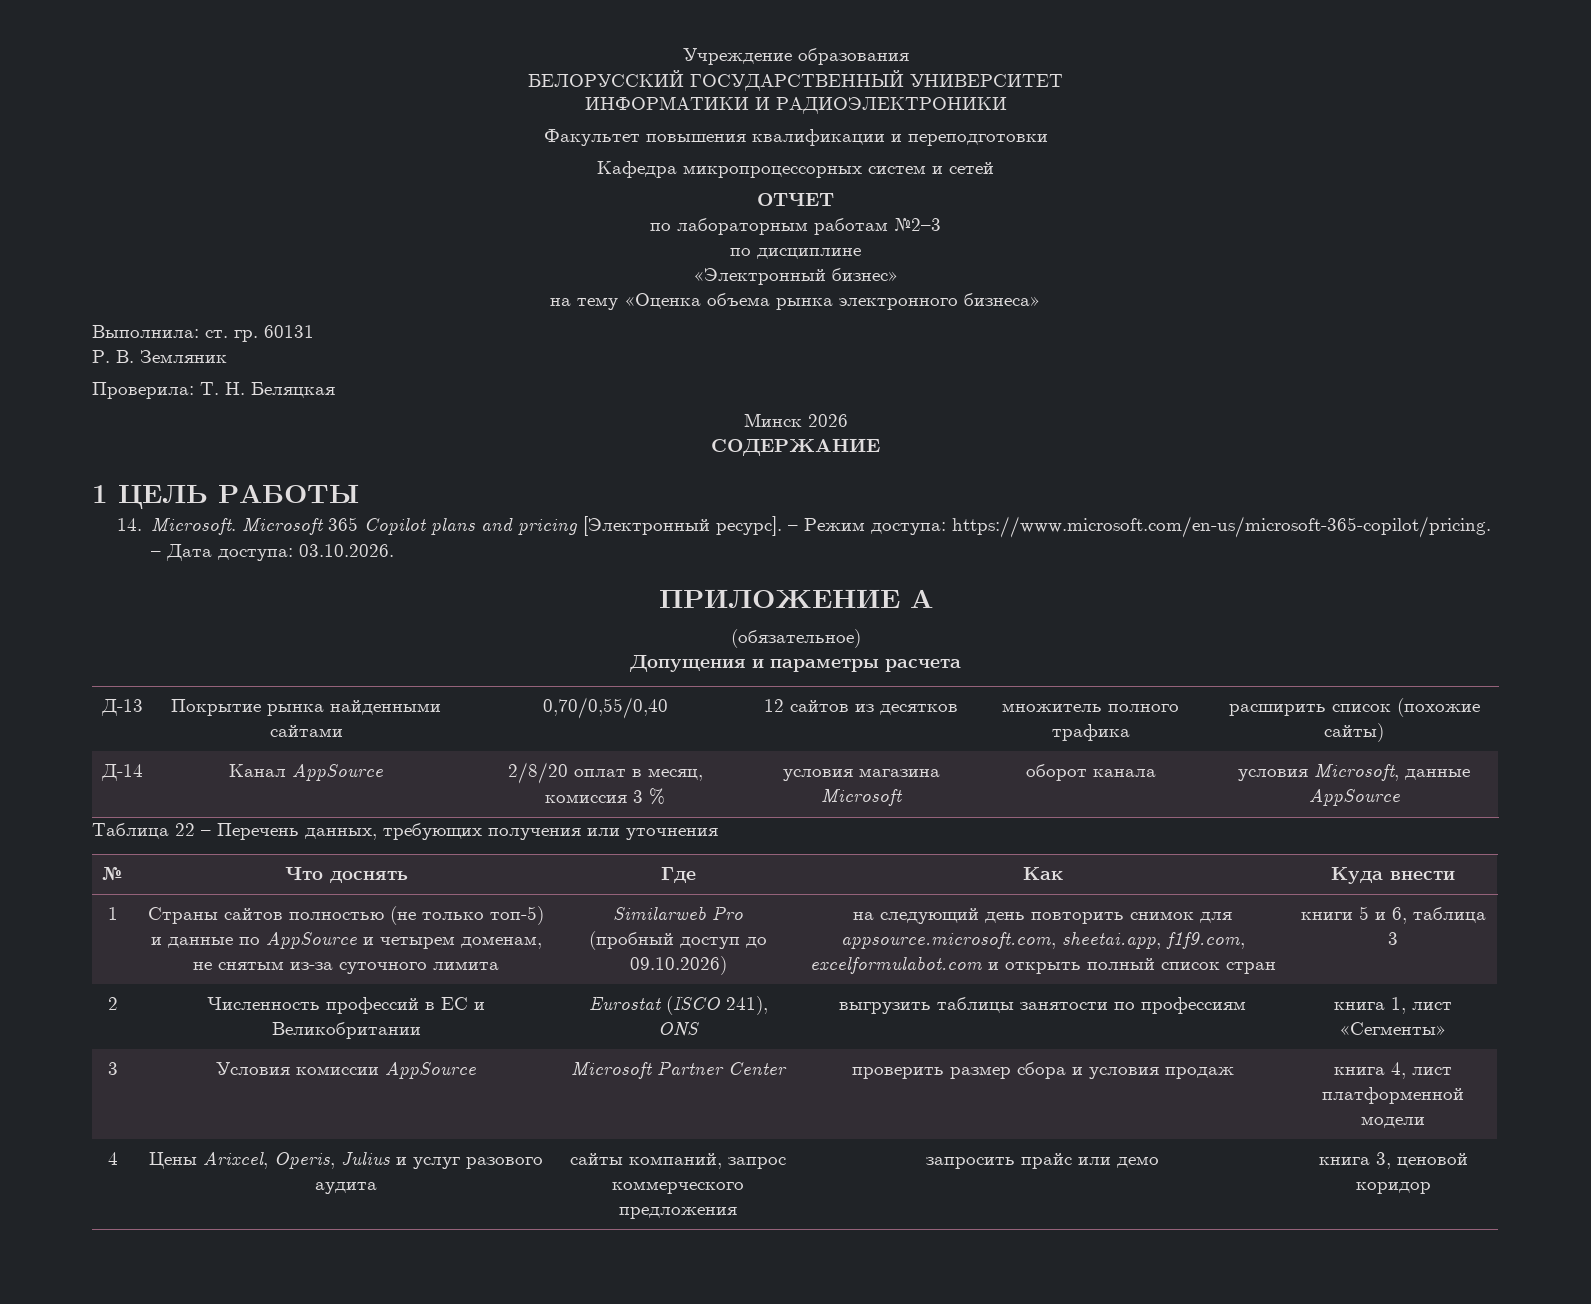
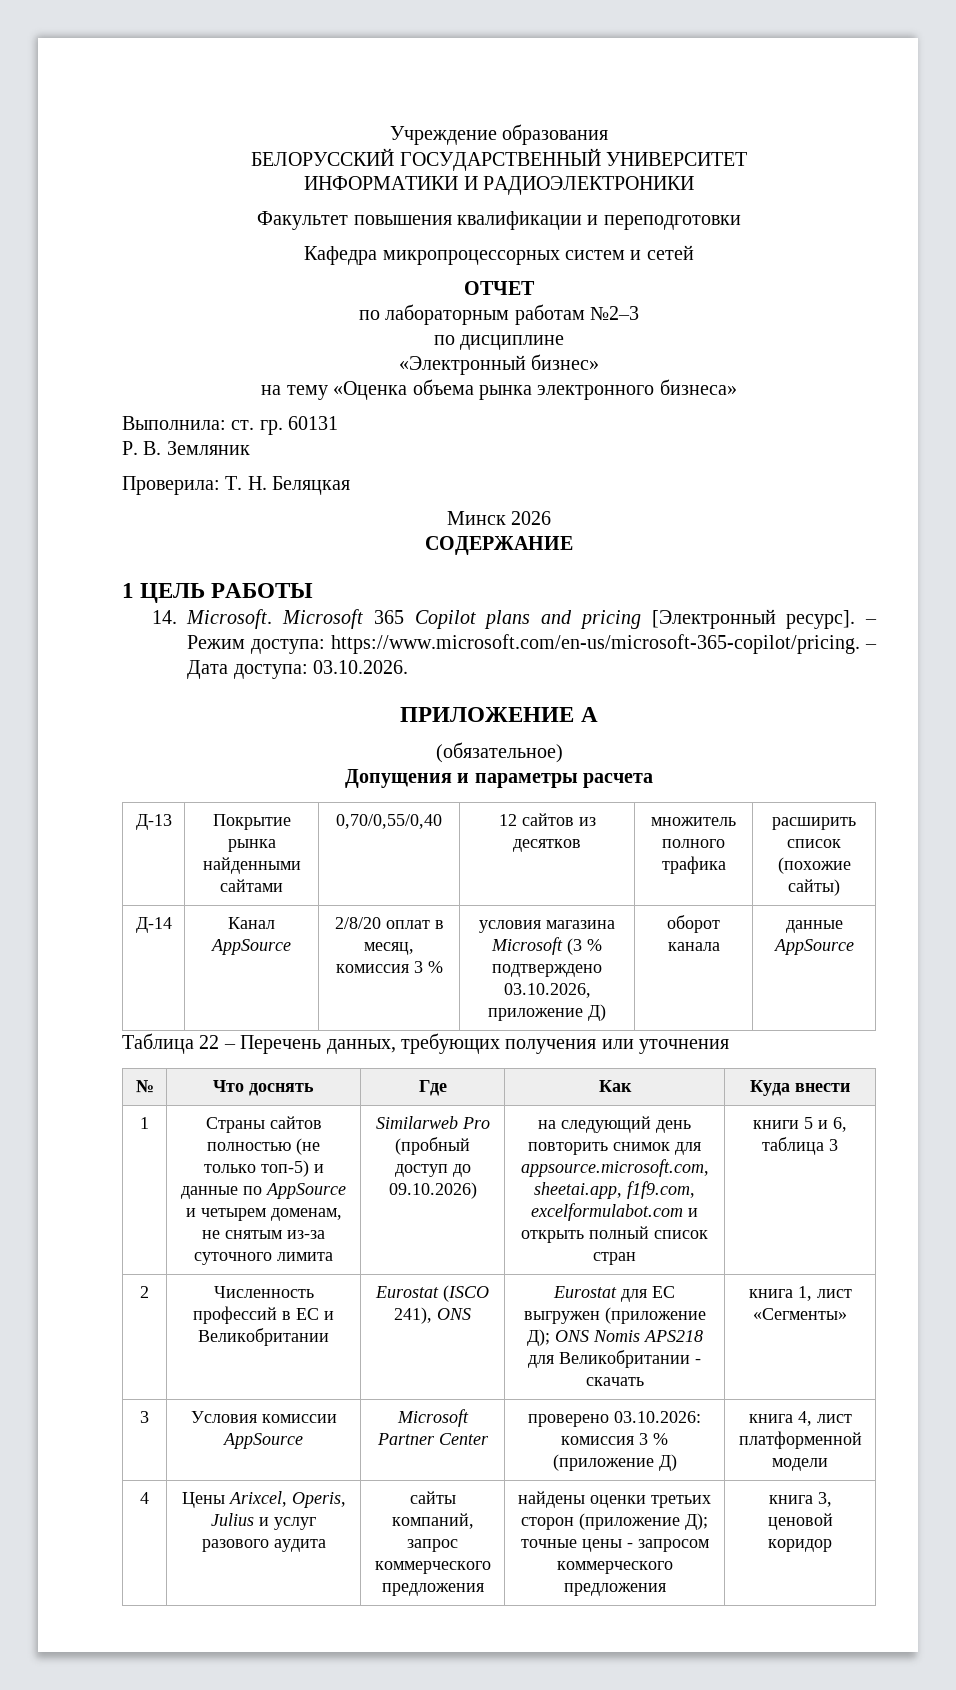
- Д-14 | Канал AppSource | 2/8/20 оплат в месяц, комиссия 3 % | условия магазина Microsoft | оборот канала | условия Microsoft, данные AppSource
+ Д-14 | Канал AppSource | 2/8/20 оплат в месяц, комиссия 3 % | условия магазина Microsoft (3 % подтверждено 03.10.2026, приложение Д) | оборот канала | данные AppSource
- 2 | Численность профессий в ЕС и Великобритании | Eurostat (ISCO 241), ONS | выгрузить таблицы занятости по профессиям | книга 1, лист «Сегменты»
+ 2 | Численность профессий в ЕС и Великобритании | Eurostat (ISCO 241), ONS | Eurostat для ЕС выгружен (приложение Д); ONS Nomis APS218 для Великобритании - скачать | книга 1, лист «Сегменты»
- 3 | Условия комиссии AppSource | Microsoft Partner Center | проверить размер сбора и условия продаж | книга 4, лист платформенной модели
+ 3 | Условия комиссии AppSource | Microsoft Partner Center | проверено 03.10.2026: комиссия 3 % (приложение Д) | книга 4, лист платформенной модели
- 4 | Цены Arixcel, Operis, Julius и услуг разового аудита | сайты компаний, запрос коммерческого предложения | запросить прайс или демо | книга 3, ценовой коридор
+ 4 | Цены Arixcel, Operis, Julius и услуг разового аудита | сайты компаний, запрос коммерческого предложения | найдены оценки третьих сторон (приложение Д); точные цены - запросом коммерческого предложения | книга 3, ценовой коридор

